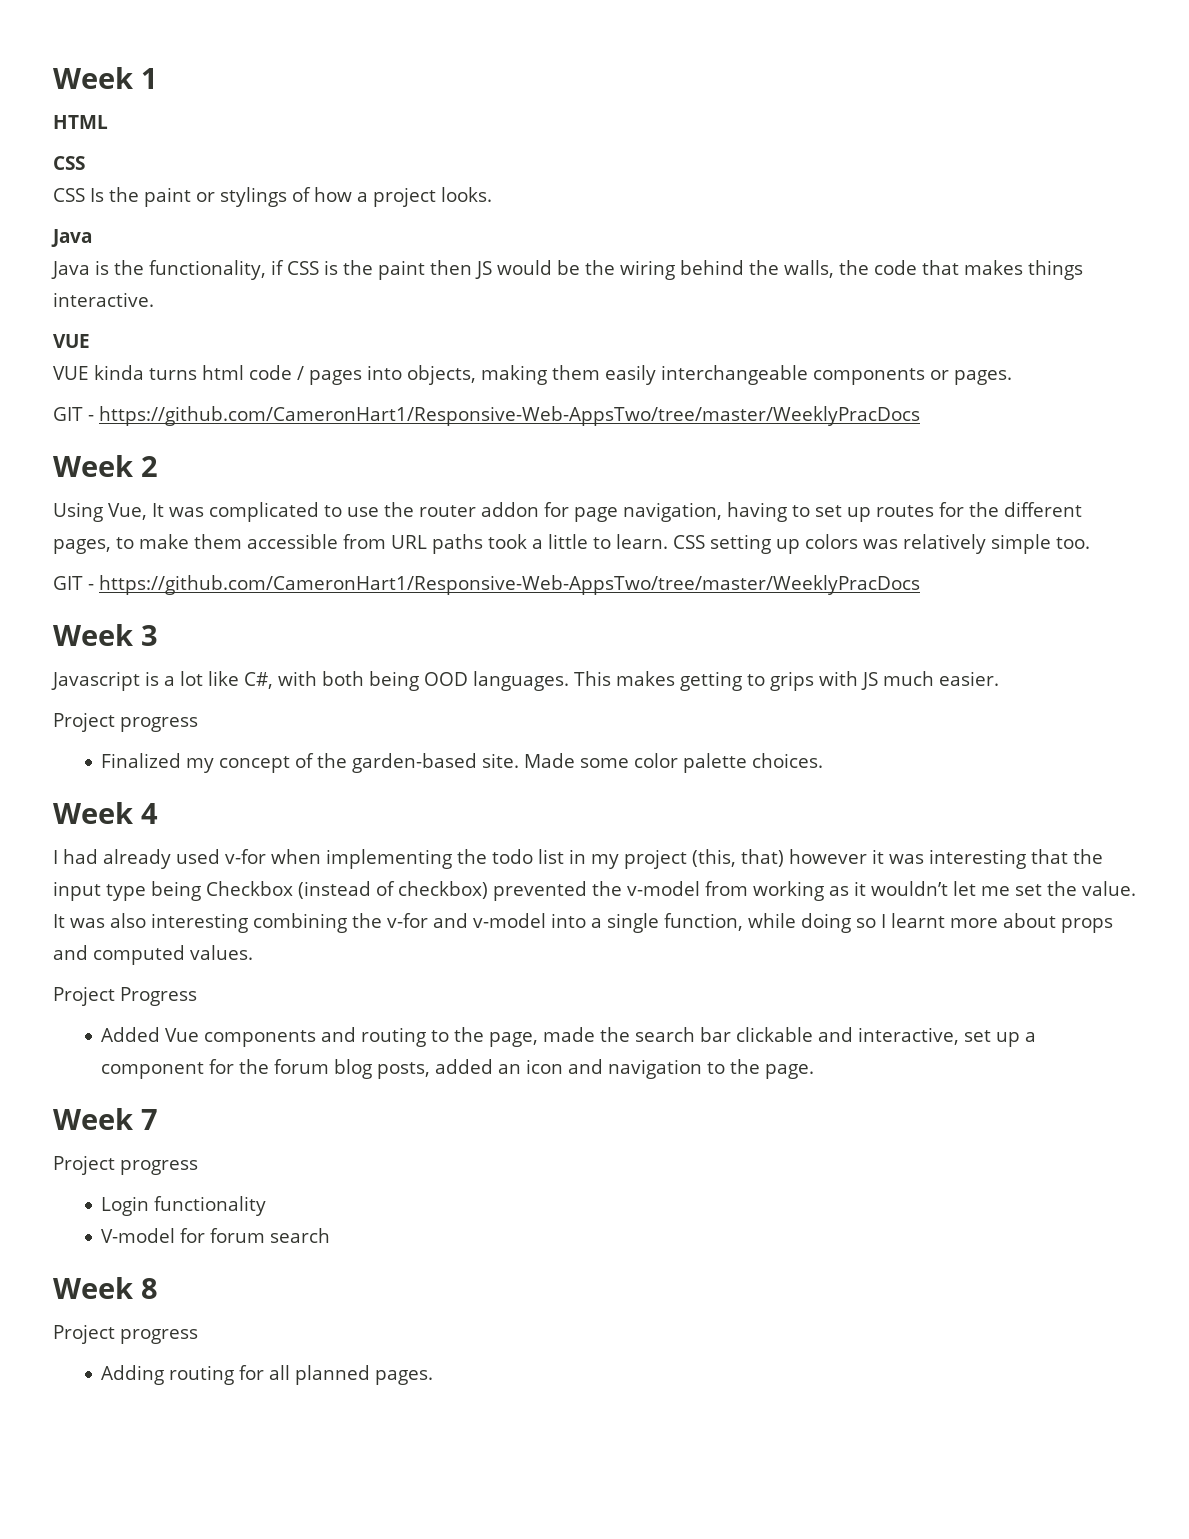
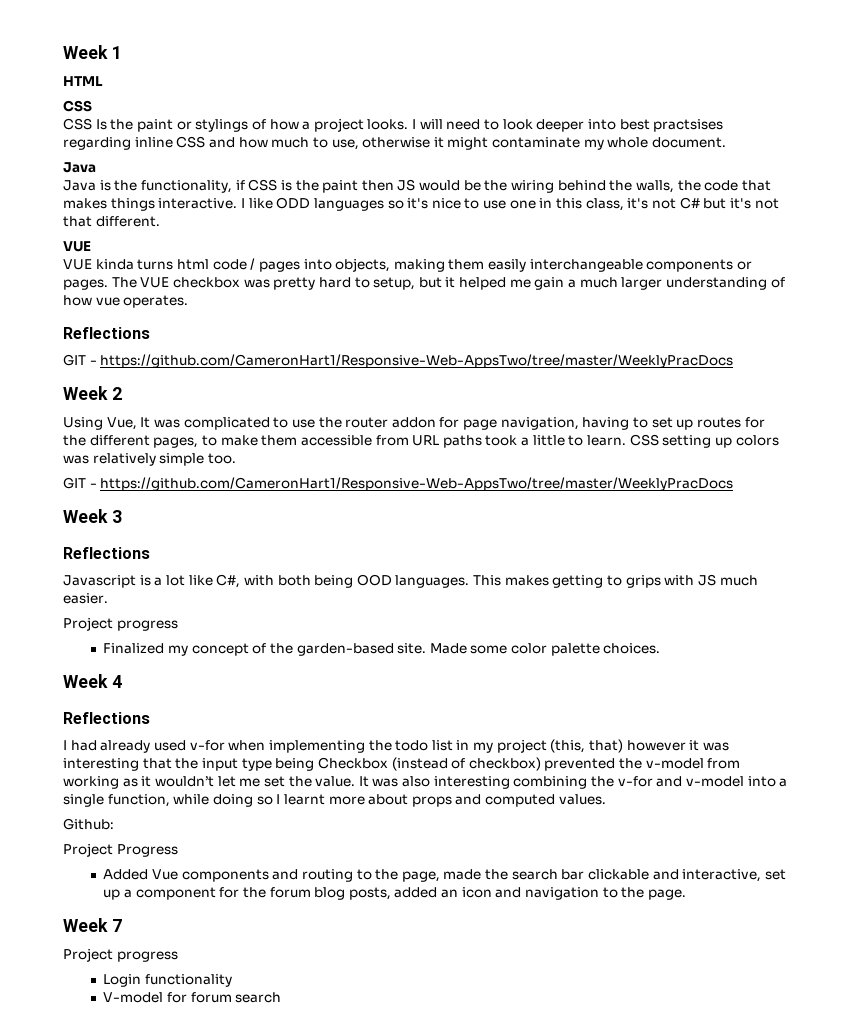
+ I will need to look deeper into best practsises regarding inline CSS and how much to use, otherwise it might contaminate my whole document.
+ I like ODD languages so it's nice to use one in this class, it's not C# but it's not that different.
+ The VUE checkbox was pretty hard to setup, but it helped me gain a much larger understanding of how vue operates.
+ Reflections
  Week 3
+ Reflections
  Week 4
+ Reflections
+ Github:
- Week 8
- Project progress
- Adding routing for all planned pages.

